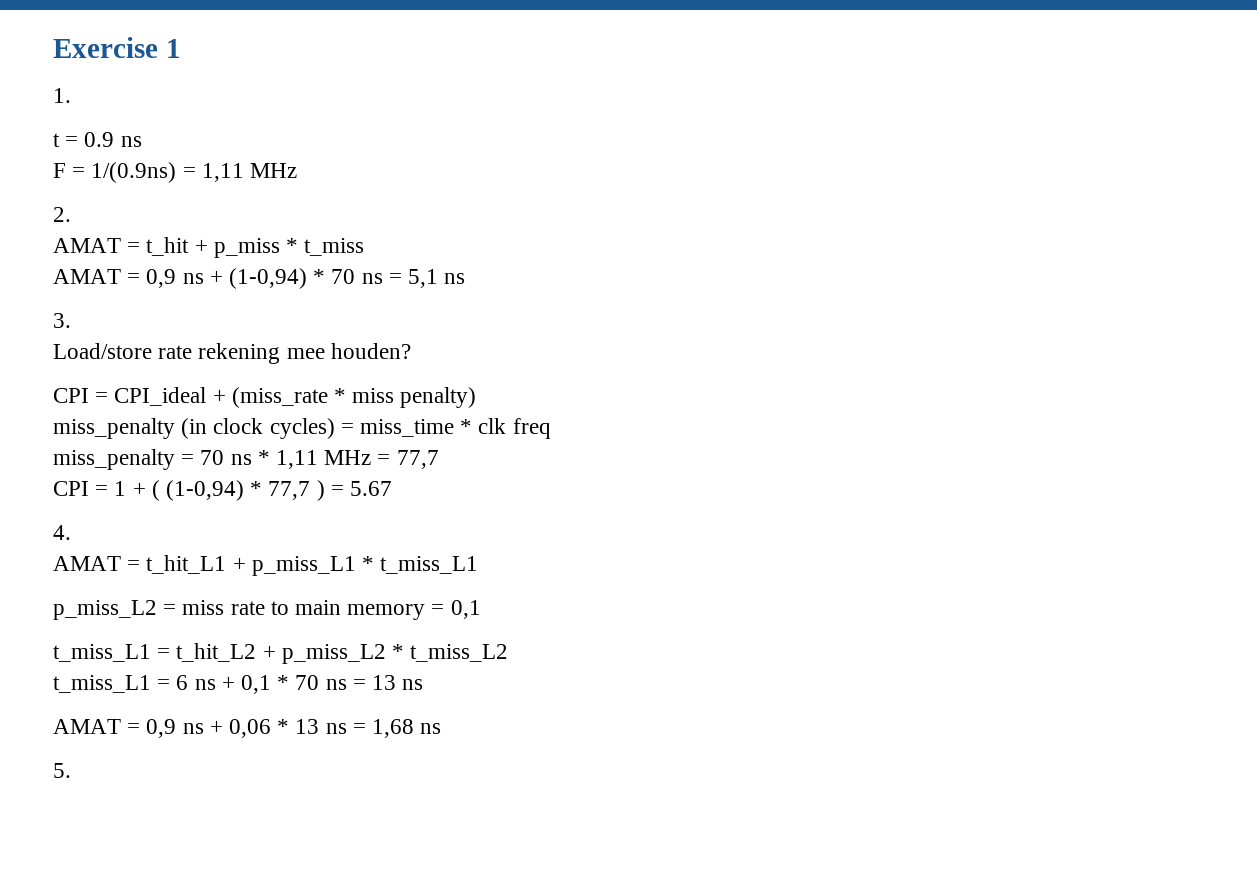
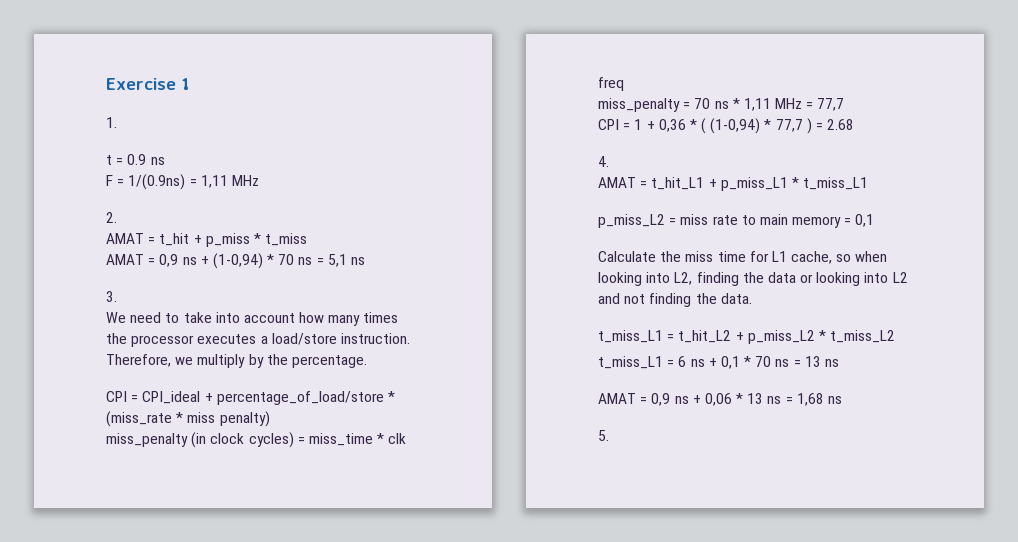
- Load/store rate rekening mee houden?
+ We need to take into account how many times the processor executes a load/store instruction. Therefore, we multiply by the percentage.
- CPI = CPI_ideal + (miss_rate * miss penalty)
+ CPI = CPI_ideal + percentage_of_load/store * (miss_rate * miss penalty)
- CPI = 1 + ( (1-0,94) * 77,7 ) = 5.67
+ CPI = 1 + 0,36 * ( (1-0,94) * 77,7 ) = 2.68
+ Calculate the miss time for L1 cache, so when looking into L2, finding the data or looking into L2 and not finding the data.

